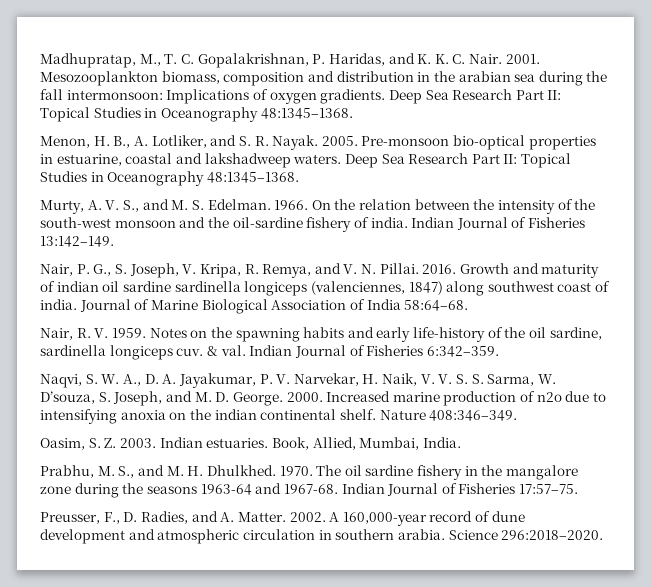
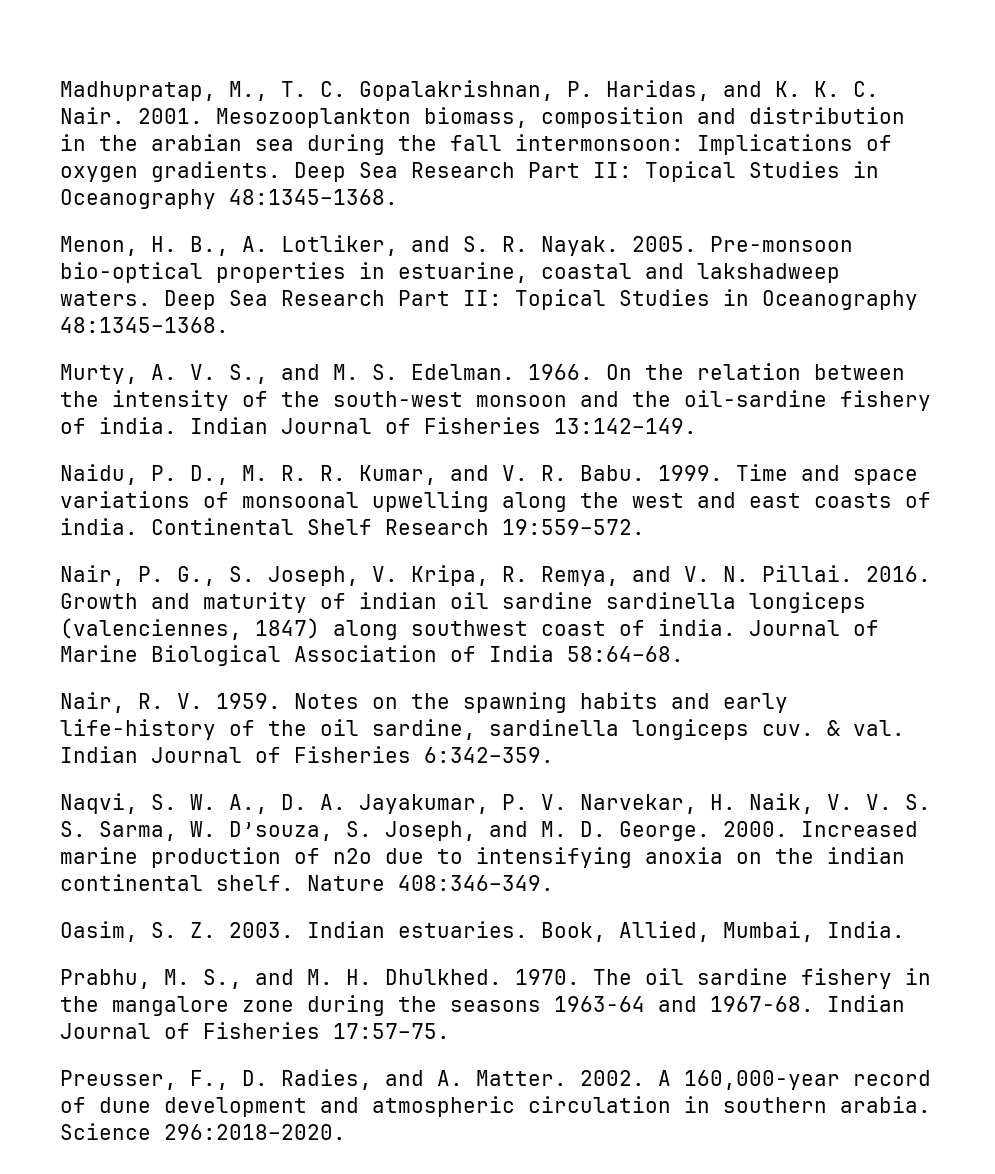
+ Naidu, P. D., M. R. R. Kumar, and V. R. Babu. 1999. Time and space variations of monsoonal upwelling along the west and east coasts of india. Continental Shelf Research 19:559–572.

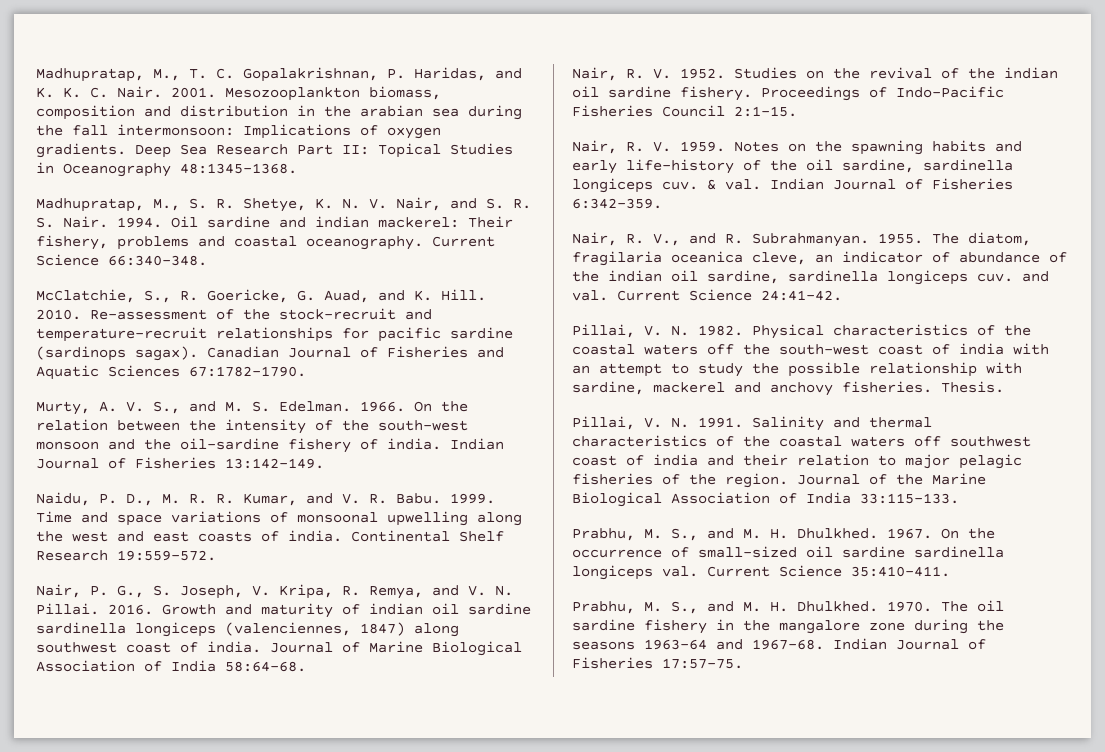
- Menon, H. B., A. Lotliker, and S. R. Nayak. 2005. Pre-monsoon bio-optical properties in estuarine, coastal and lakshadweep waters. Deep Sea Research Part II: Topical Studies in Oceanography 48:1345–1368.
+ Madhupratap, M., S. R. Shetye, K. N. V. Nair, and S. R. S. Nair. 1994. Oil sardine and indian mackerel: Their fishery, problems and coastal oceanography. Current Science 66:340–348.
+ McClatchie, S., R. Goericke, G. Auad, and K. Hill. 2010. Re-assessment of the stock–recruit and temperature–recruit relationships for pacific sardine (sardinops sagax). Canadian Journal of Fisheries and Aquatic Sciences 67:1782–1790.
+ Nair, R. V. 1952. Studies on the revival of the indian oil sardine fishery. Proceedings of Indo-Pacific Fisheries Council 2:1–15.
- Naqvi, S. W. A., D. A. Jayakumar, P. V. Narvekar, H. Naik, V. V. S. S. Sarma, W. D’souza, S. Joseph, and M. D. George. 2000. Increased marine production of n2o due to intensifying anoxia on the indian continental shelf. Nature 408:346–349.
- Oasim, S. Z. 2003. Indian estuaries. Book, Allied, Mumbai, India.
+ Nair, R. V., and R. Subrahmanyan. 1955. The diatom, fragilaria oceanica cleve, an indicator of abundance of the indian oil sardine, sardinella longiceps cuv. and val. Current Science 24:41–42.
+ Pillai, V. N. 1982. Physical characteristics of the coastal waters off the south-west coast of india with an attempt to study the possible relationship with sardine, mackerel and anchovy fisheries. Thesis.
+ Pillai, V. N. 1991. Salinity and thermal characteristics of the coastal waters off southwest coast of india and their relation to major pelagic fisheries of the region. Journal of the Marine Biological Association of India 33:115–133.
+ Prabhu, M. S., and M. H. Dhulkhed. 1967. On the occurrence of small-sized oil sardine sardinella longiceps val. Current Science 35:410–411.
- Preusser, F., D. Radies, and A. Matter. 2002. A 160,000-year record of dune development and atmospheric circulation in southern arabia. Science 296:2018–2020.

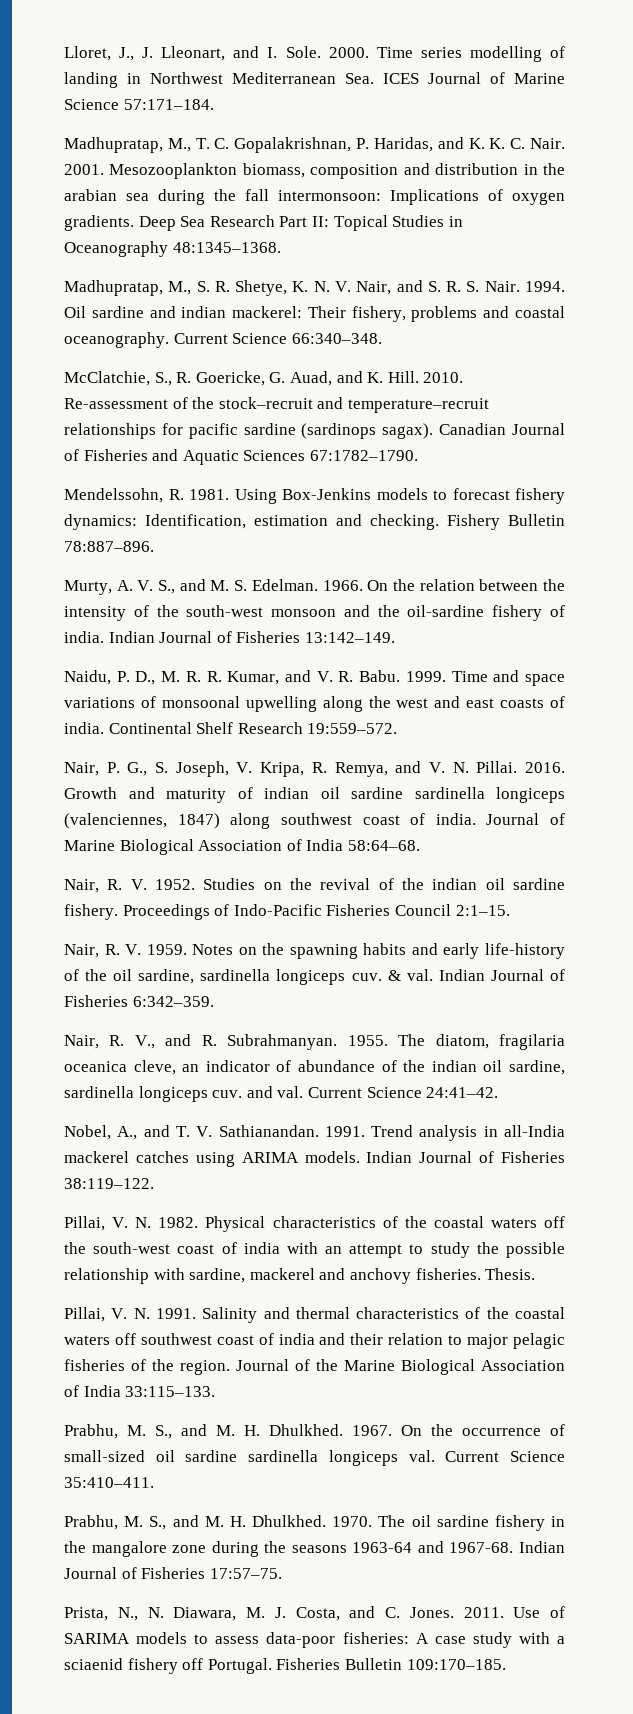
+ Lloret, J., J. Lleonart, and I. Sole. 2000. Time series modelling of landing in Northwest Mediterranean Sea. ICES Journal of Marine Science 57:171–184.
+ Mendelssohn, R. 1981. Using Box-Jenkins models to forecast fishery dynamics: Identification, estimation and checking. Fishery Bulletin 78:887–896.
+ Nobel, A., and T. V. Sathianandan. 1991. Trend analysis in all-India mackerel catches using ARIMA models. Indian Journal of Fisheries 38:119–122.
+ Prista, N., N. Diawara, M. J. Costa, and C. Jones. 2011. Use of SARIMA models to assess data-poor fisheries: A case study with a sciaenid fishery off Portugal. Fisheries Bulletin 109:170–185.

